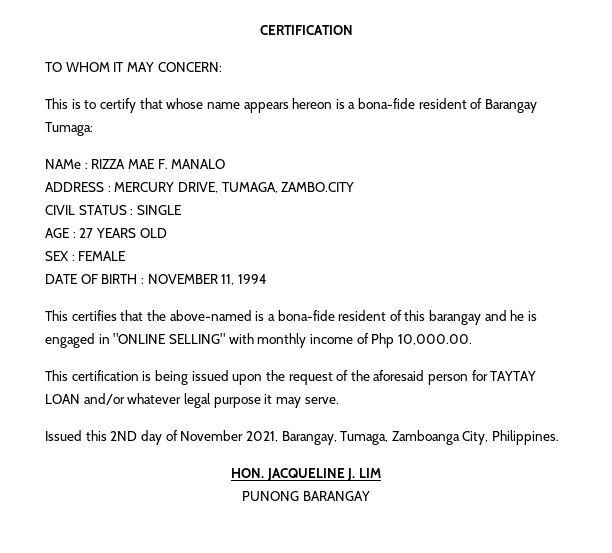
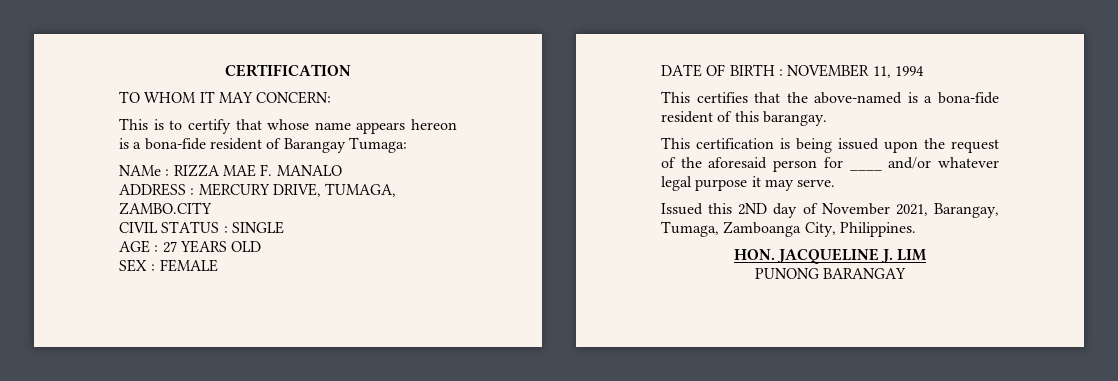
- This certifies that the above-named is a bona-fide resident of this barangay and he is engaged in "ONLINE SELLING" with monthly income of Php 10,000.00.
+ This certifies that the above-named is a bona-fide resident of this barangay.
- This certification is being issued upon the request of the aforesaid person for TAYTAY LOAN and/or whatever legal purpose it may serve.
+ This certification is being issued upon the request of the aforesaid person for ____ and/or whatever legal purpose it may serve.

